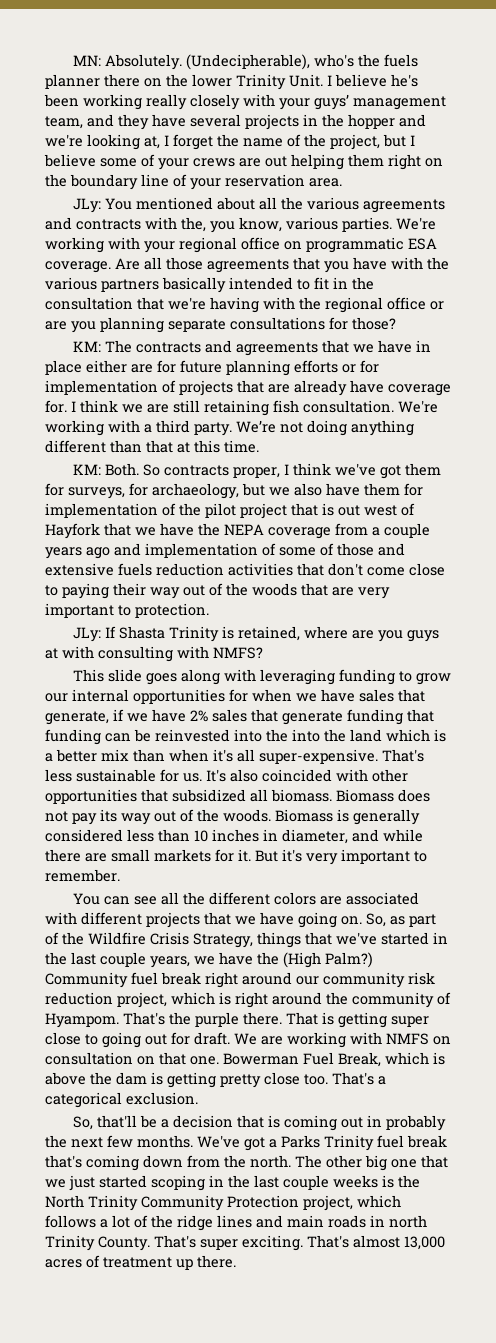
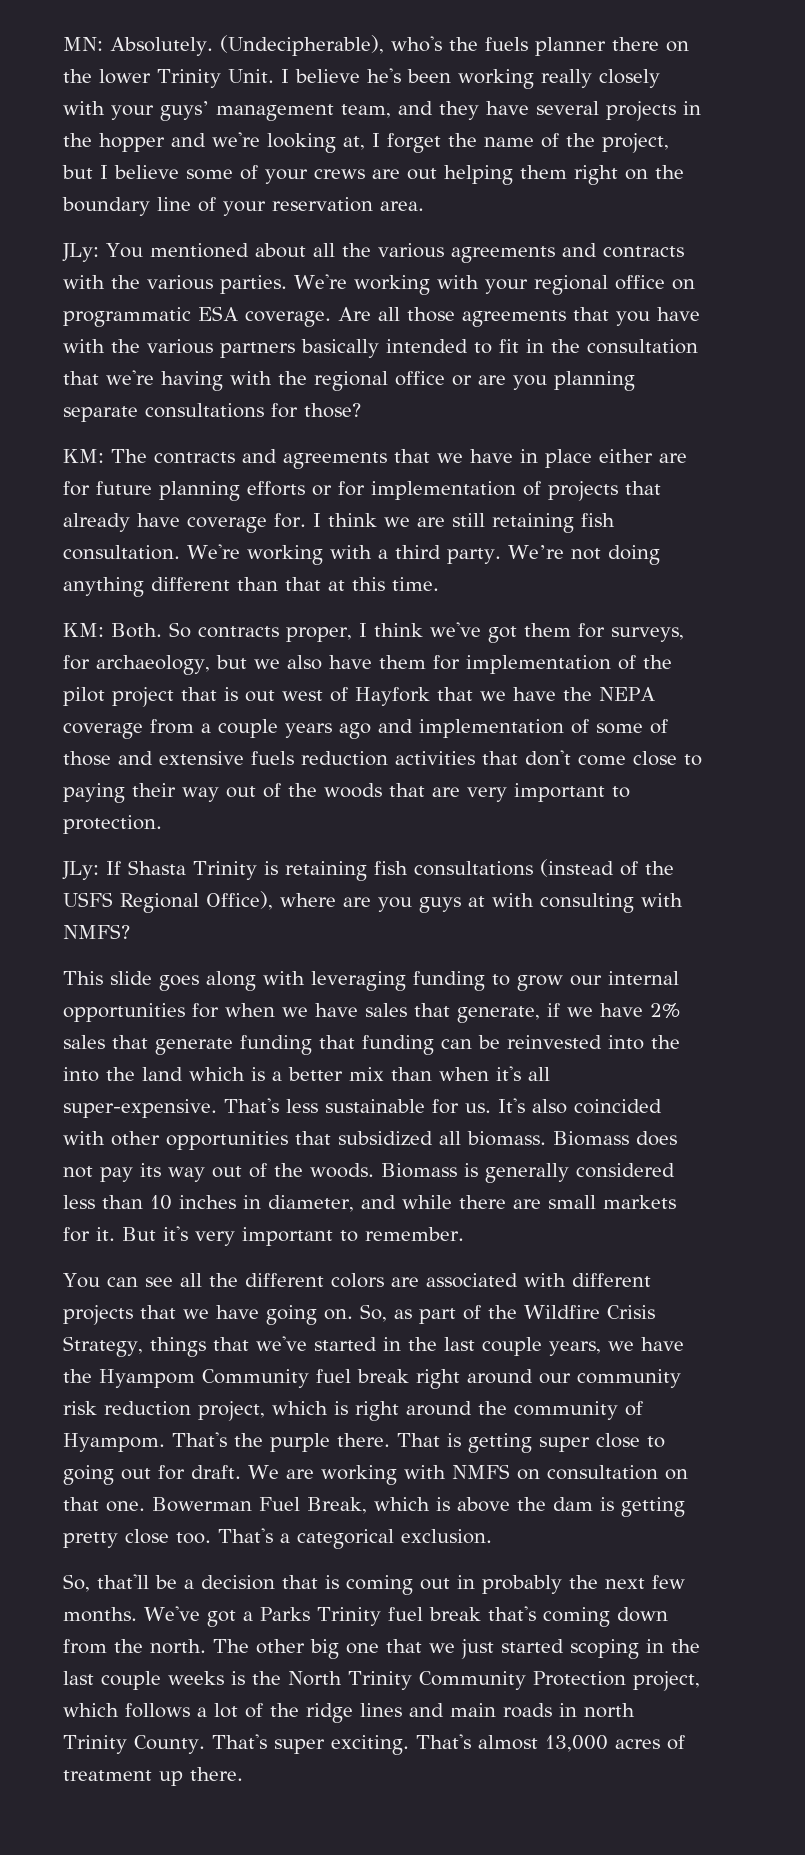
- JLy: You mentioned about all the various agreements and contracts with the, you know, various parties.
+ JLy: You mentioned about all the various agreements and contracts with the various parties.
- KM: The contracts and agreements that we have in place either are for future planning efforts or for implementation of projects that are already have coverage for.
+ KM: The contracts and agreements that we have in place either are for future planning efforts or for implementation of projects that already have coverage for.
- JLy: If Shasta Trinity is retained, where are you guys at with consulting with NMFS?
+ JLy: If Shasta Trinity is retaining fish consultations (instead of the USFS Regional Office), where are you guys at with consulting with NMFS?
- So, as part of the Wildfire Crisis Strategy, things that we've started in the last couple years, we have the (High Palm?) Community fuel break right around our community risk reduction project, which is right around the community of Hyampom.
+ So, as part of the Wildfire Crisis Strategy, things that we've started in the last couple years, we have the Hyampom Community fuel break right around our community risk reduction project, which is right around the community of Hyampom.

